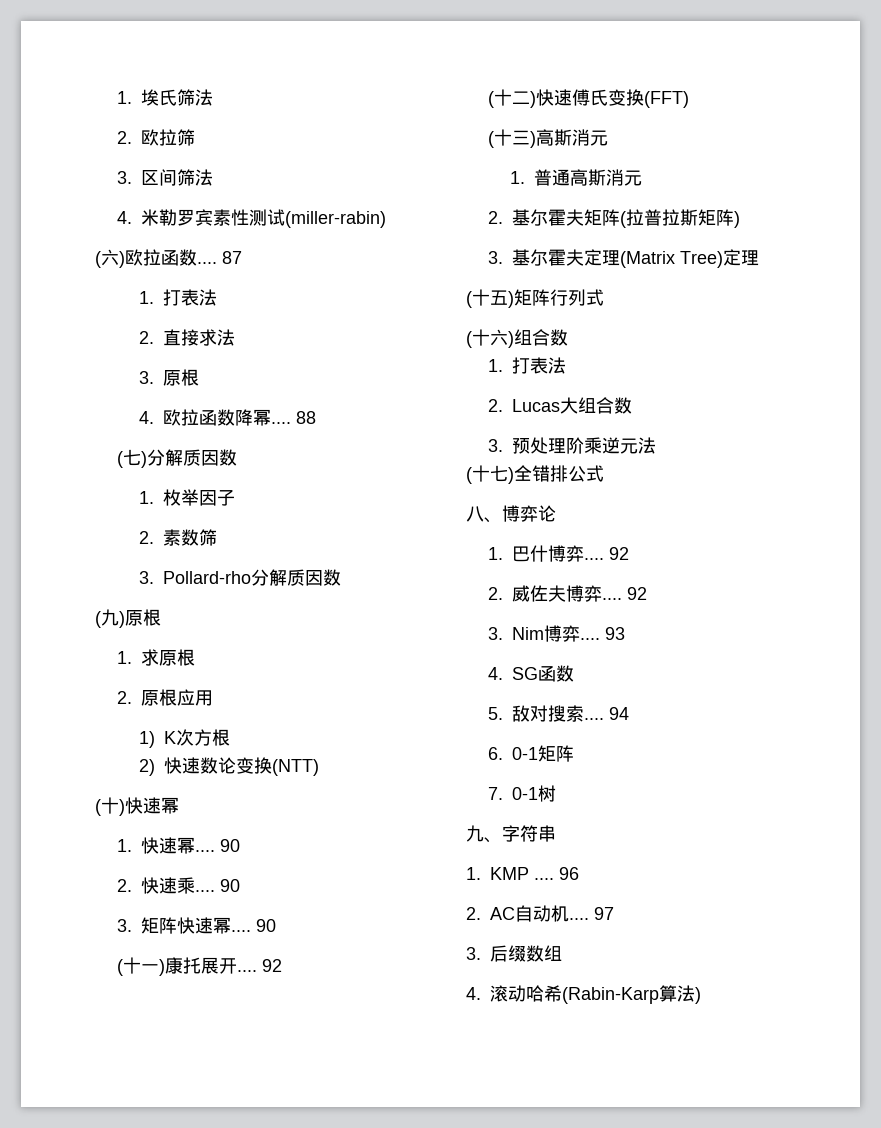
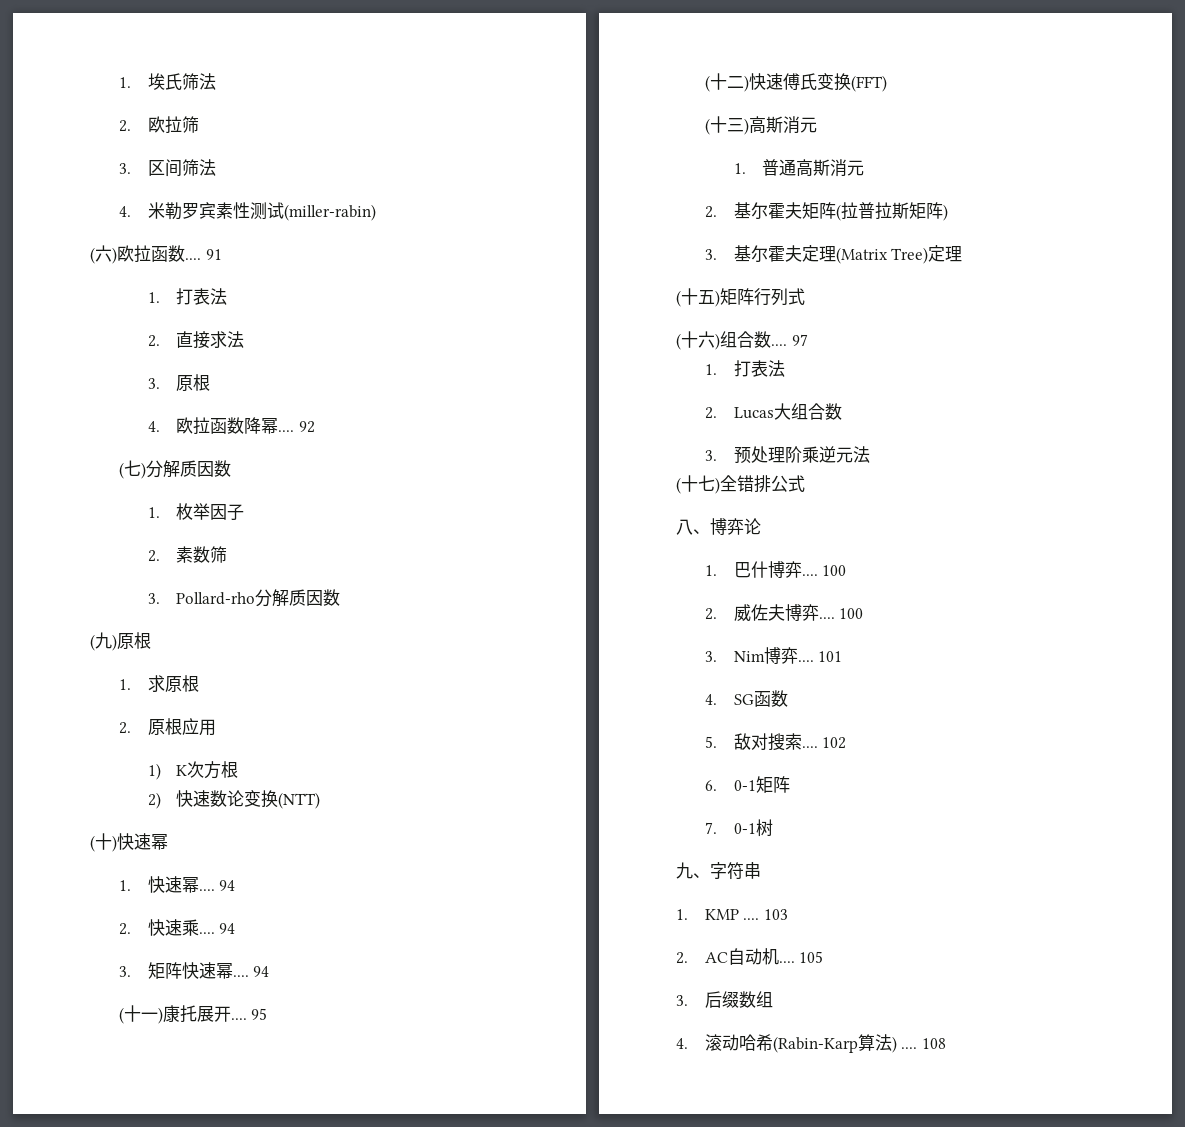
- 87
+ 91
- 88
+ 92
- 1.快速幂.... 90
+ 1.快速幂.... 94
- 2.快速乘.... 90
+ 2.快速乘.... 94
- 3.矩阵快速幂.... 90
+ 3.矩阵快速幂.... 94
- (十一)康托展开.... 92
+ (十一)康托展开.... 95
- (十六)组合数
+ (十六)组合数.... 97
- 1.巴什博弈.... 92
+ 1.巴什博弈.... 100
- 2.威佐夫博弈.... 92
+ 2.威佐夫博弈.... 100
- 93
+ 101
- 94
+ 102
- 96
+ 103
- 97
+ 105
- 4.滚动哈希(Rabin-Karp算法)
+ 4.滚动哈希(Rabin-Karp算法) .... 108

